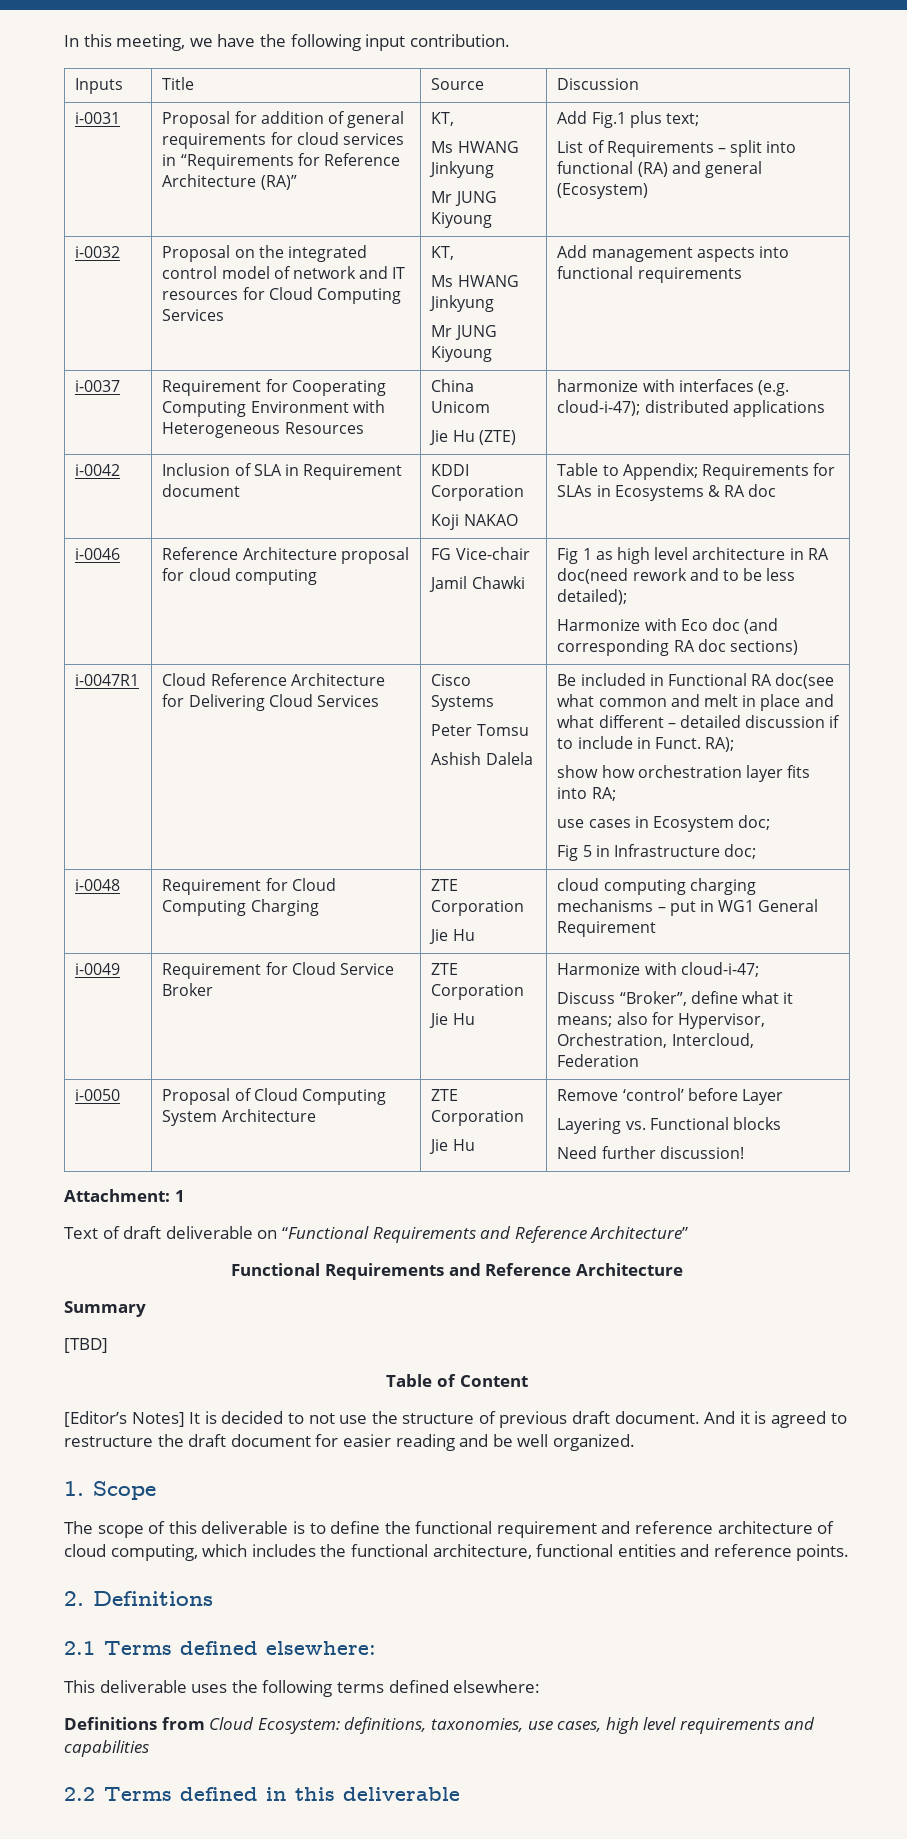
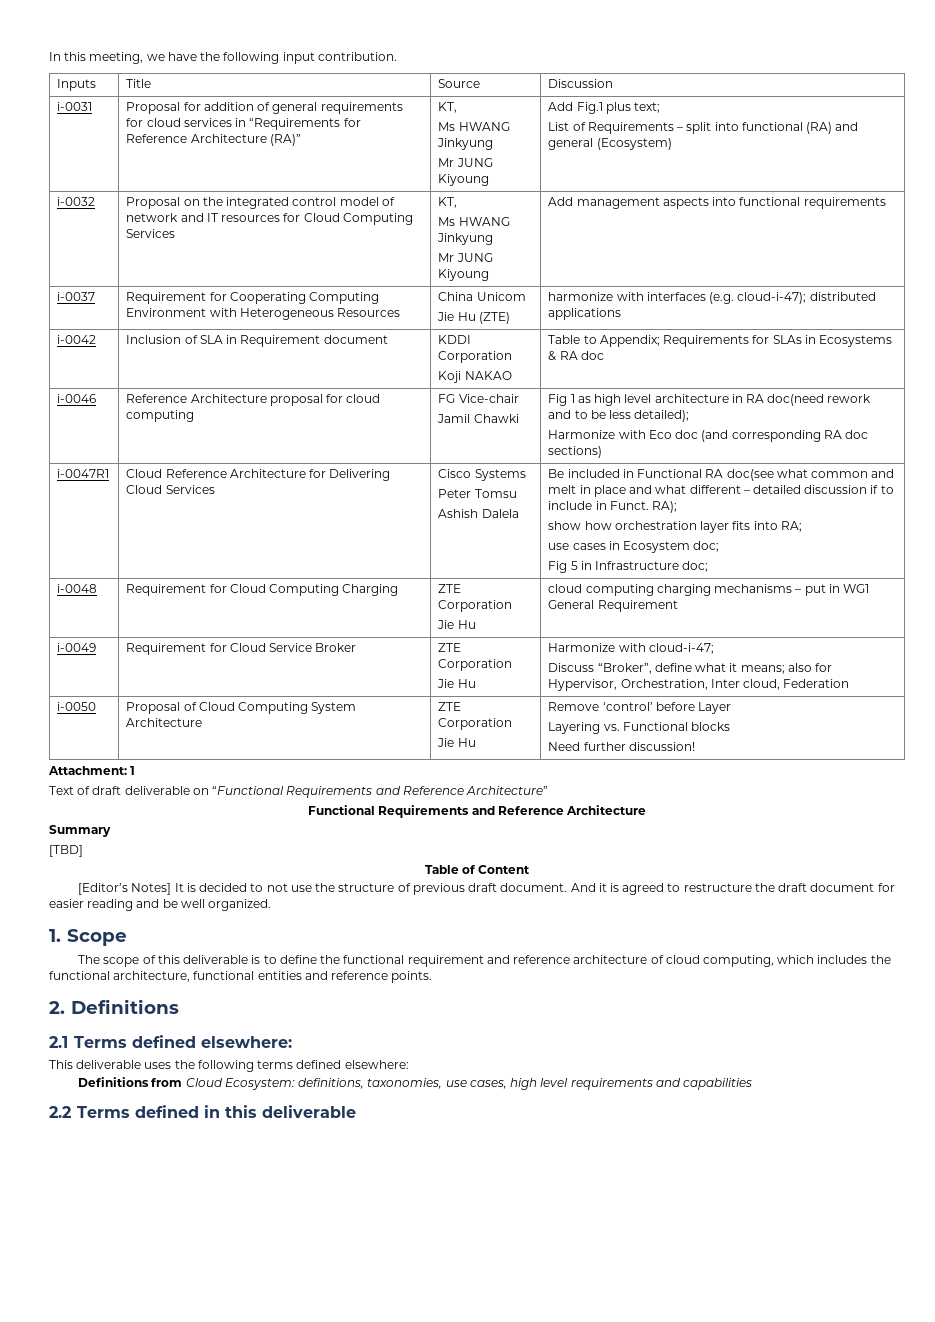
  i-0049 | Requirement for Cloud Service Broker | ZTE Corporation
  Jie Hu | Harmonize with cloud-i-47;
- Discuss “Broker”, define what it means; also for Hypervisor, Orchestration, Intercloud, Federation
+ Discuss “Broker”, define what it means; also for Hypervisor, Orchestration, Inter cloud, Federation

